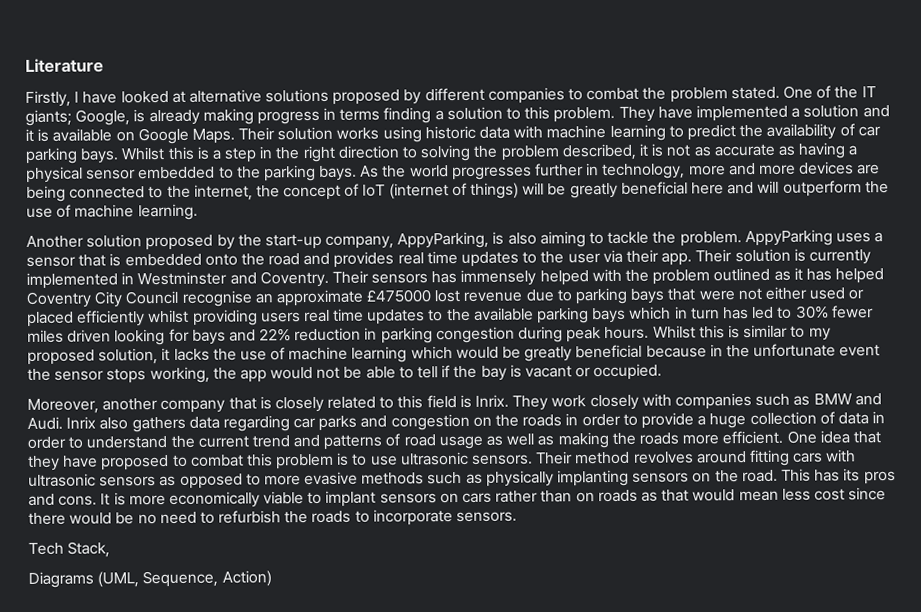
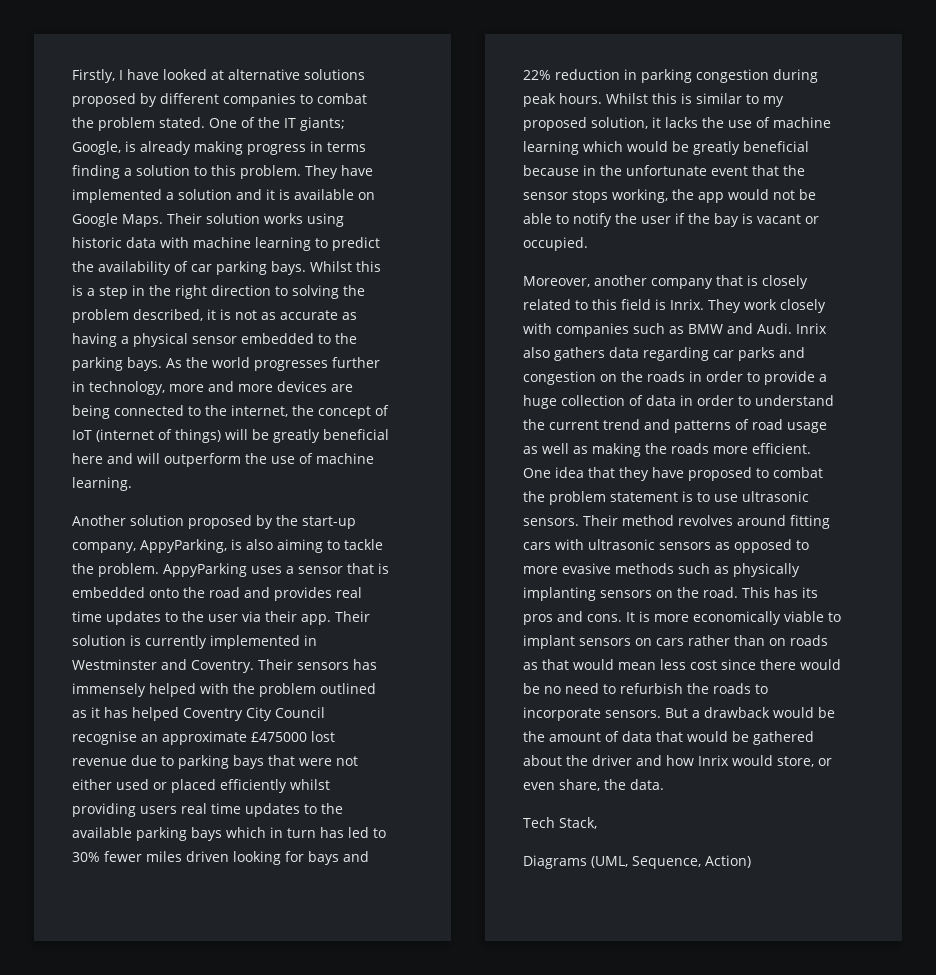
- Literature
- Whilst this is similar to my proposed solution, it lacks the use of machine learning which would be greatly beneficial because in the unfortunate event the sensor stops working, the app would not be able to tell if the bay is vacant or occupied.
+ Whilst this is similar to my proposed solution, it lacks the use of machine learning which would be greatly beneficial because in the unfortunate event that the sensor stops working, the app would not be able to notify the user if the bay is vacant or occupied.
- One idea that they have proposed to combat this problem is to use ultrasonic sensors.
+ One idea that they have proposed to combat the problem statement is to use ultrasonic sensors.
+ But a drawback would be the amount of data that would be gathered about the driver and how Inrix would store, or even share, the data.

